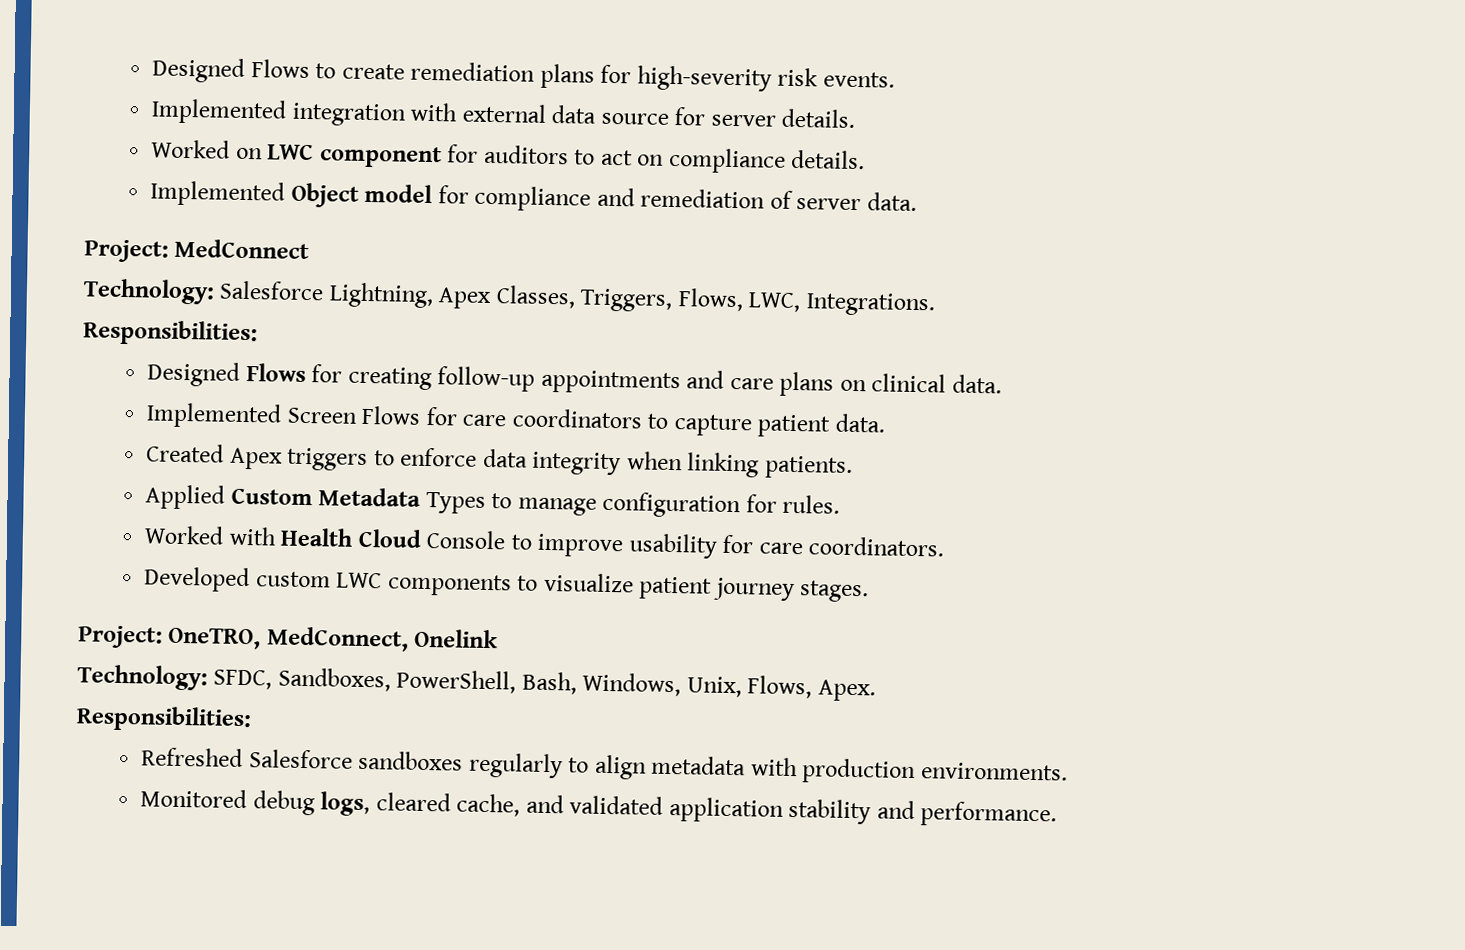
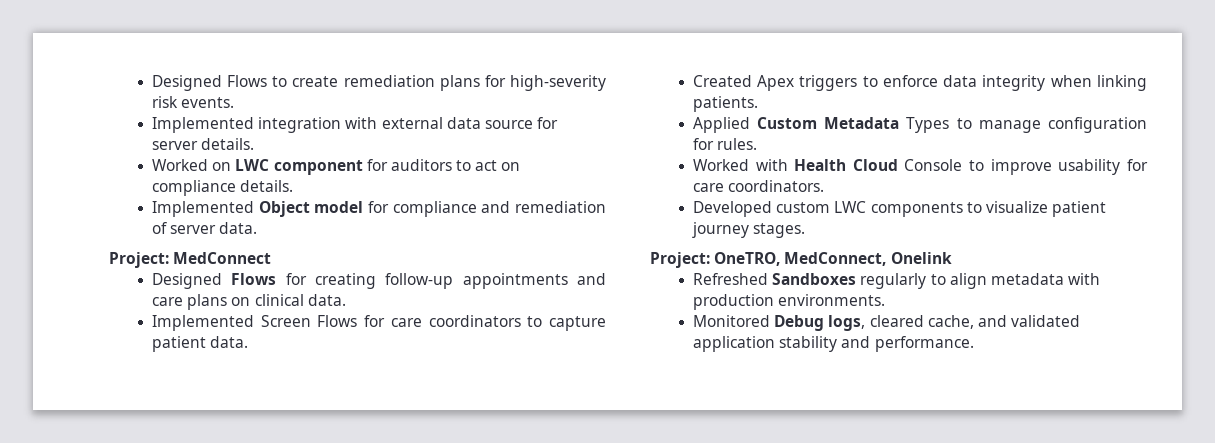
- Technology: Salesforce Lightning, Apex Classes, Triggers, Flows, LWC, Integrations.
- Responsibilities:
- Technology: SFDC, Sandboxes, PowerShell, Bash, Windows, Unix, Flows, Apex.
- Responsibilities:
- Refreshed Salesforce sandboxes regularly to align metadata with production environments.
+ Refreshed Sandboxes regularly to align metadata with production environments.
- Monitored debug logs, cleared cache, and validated application stability and performance.
+ Monitored Debug logs, cleared cache, and validated application stability and performance.

